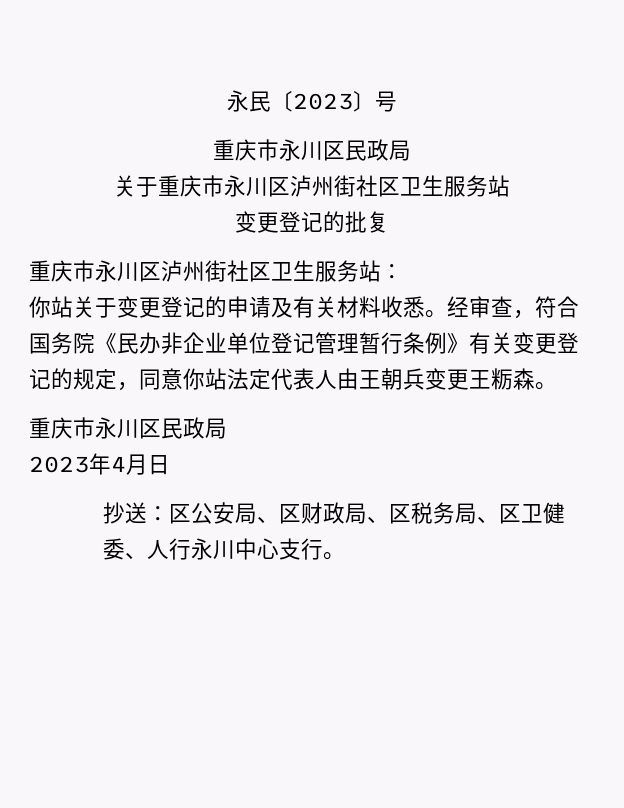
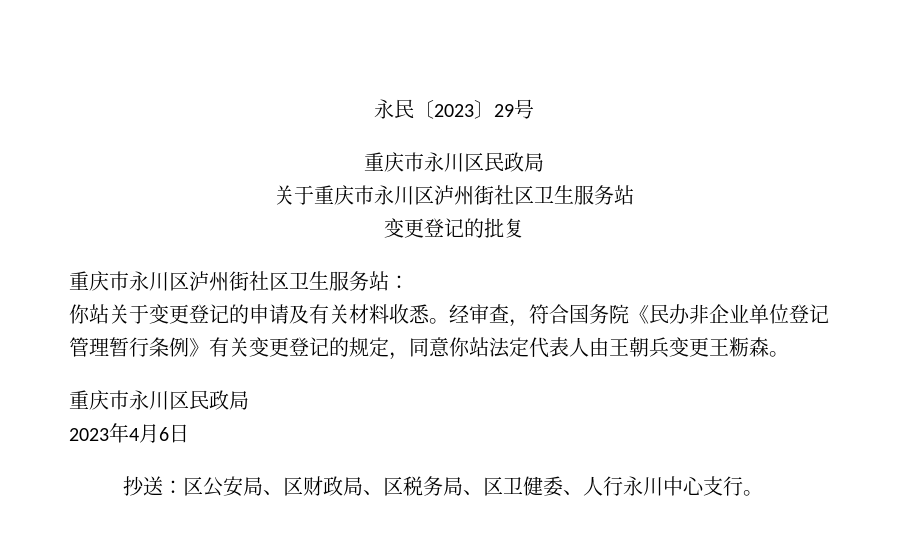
- 永民〔2023〕号
+ 永民〔2023〕29号
- 2023年4月日
+ 2023年4月6日

